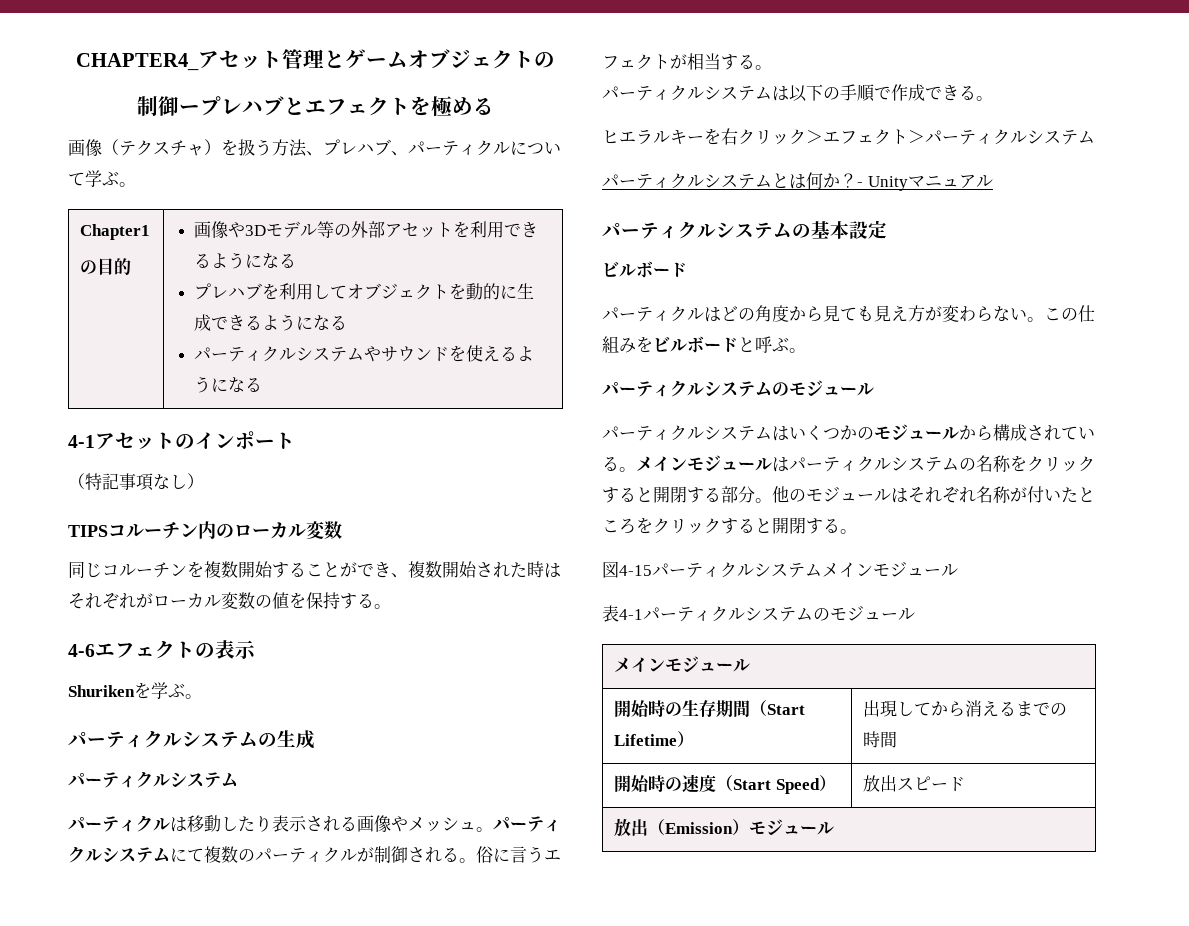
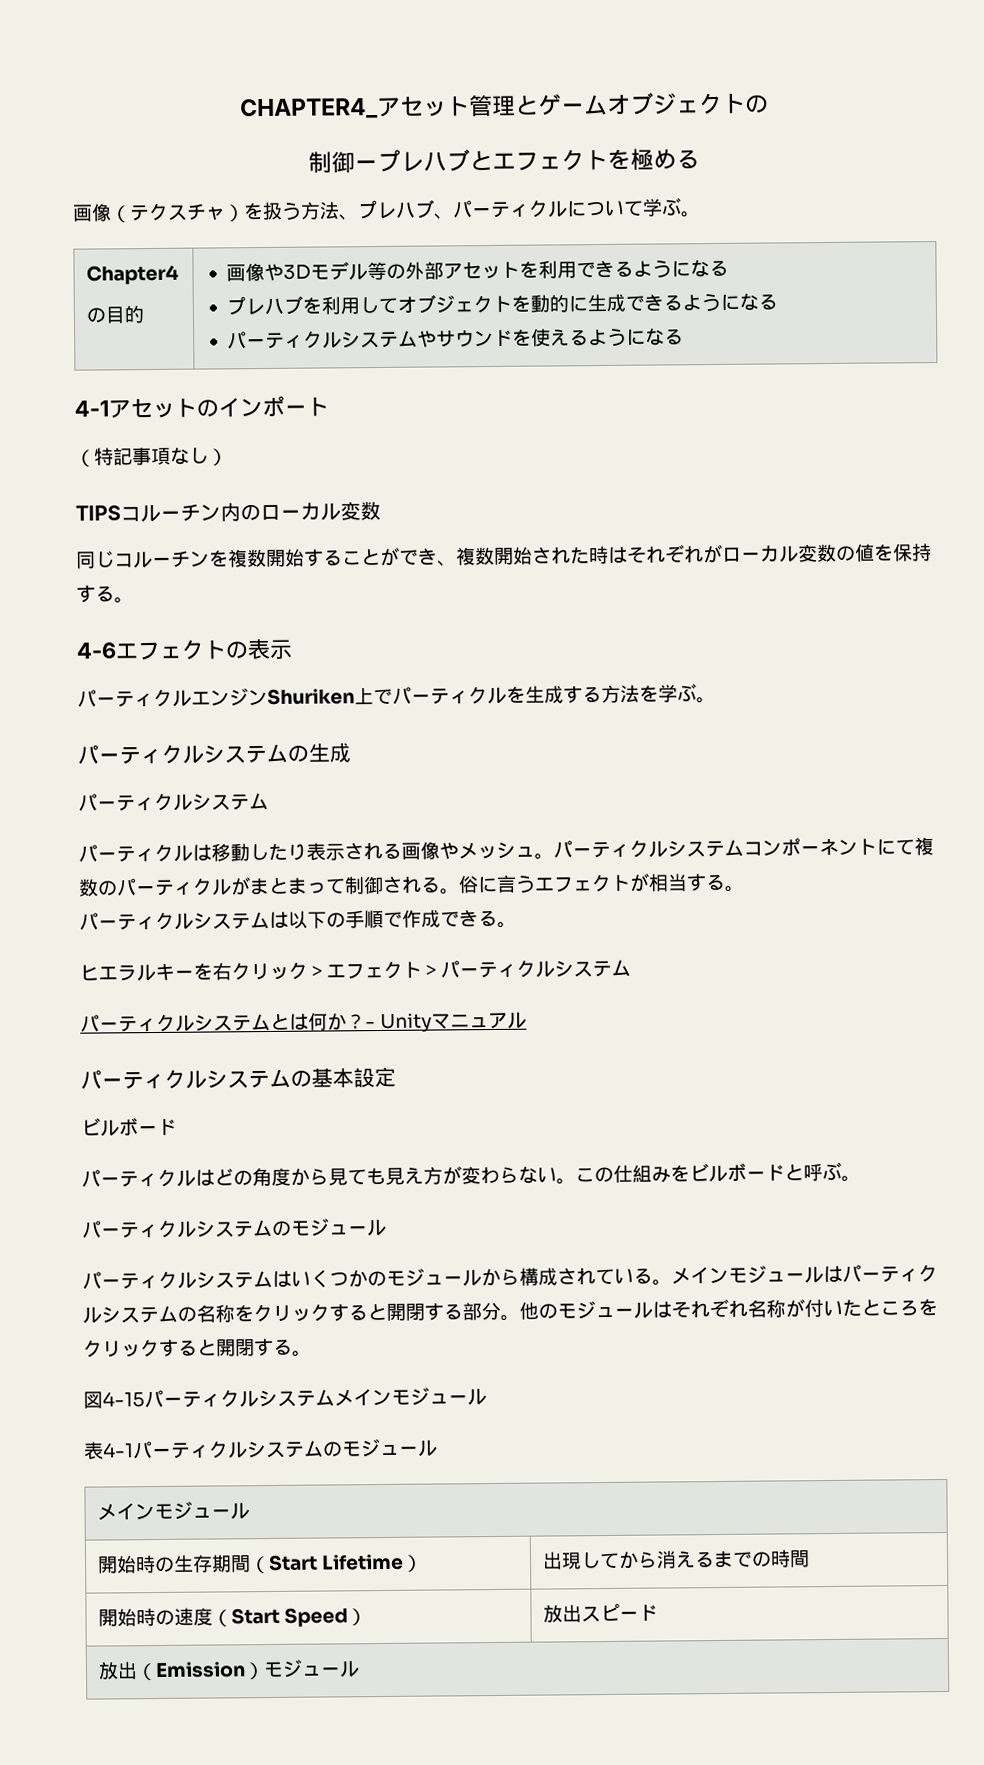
- Chapter1
+ Chapter4
- Shurikenを学ぶ。
+ パーティクルエンジンShuriken上でパーティクルを生成する方法を学ぶ。
- パーティクルシステムにて複数のパーティクルが制御される。
+ パーティクルシステムコンポーネントにて複数のパーティクルがまとまって制御される。

